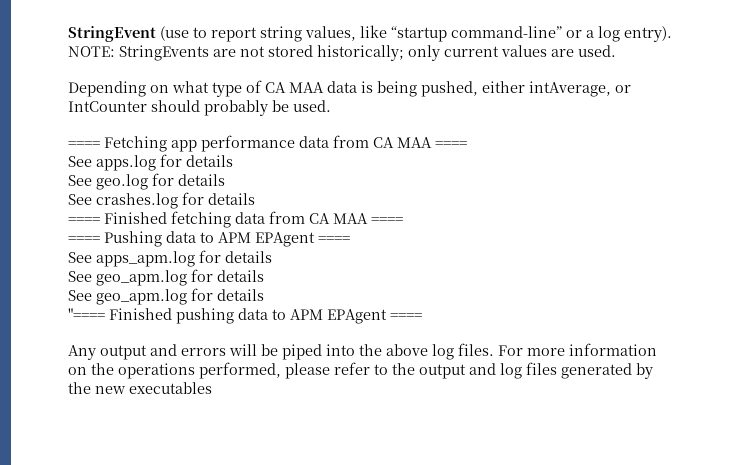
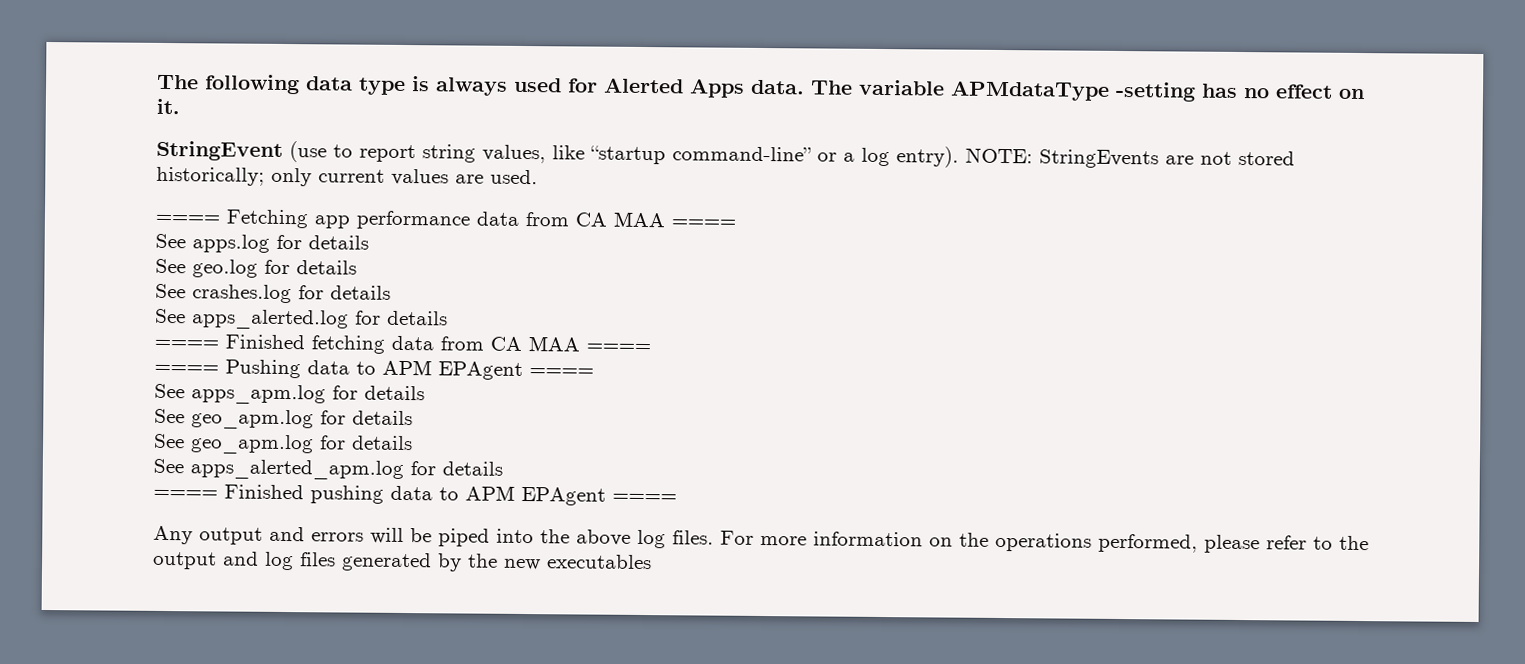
+ The following data type is always used for Alerted Apps data. The variable APMdataType -setting has no effect on it.
- Depending on what type of CA MAA data is being pushed, either intAverage, or IntCounter should probably be used.
+ See apps_alerted.log for details
- "==== Finished pushing data to APM EPAgent ====
+ See apps_alerted_apm.log for details
+ ==== Finished pushing data to APM EPAgent ====

